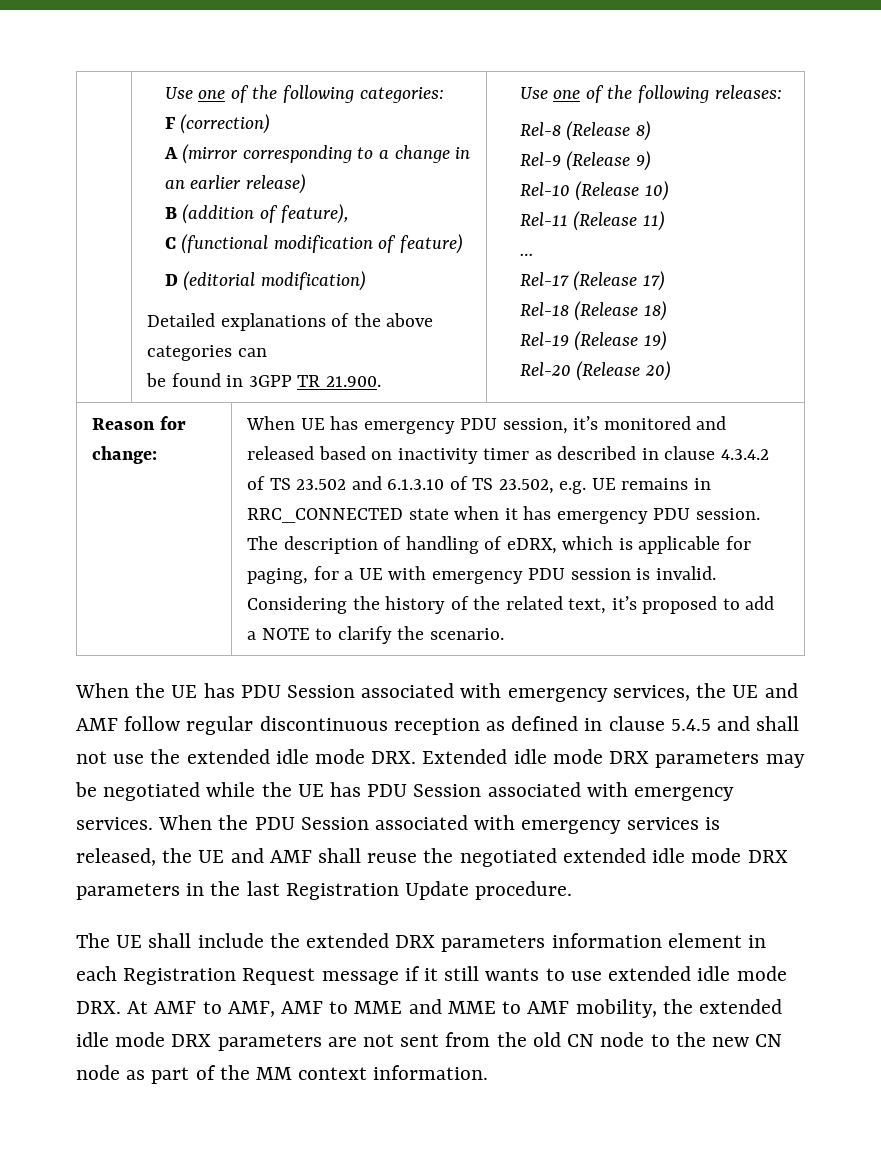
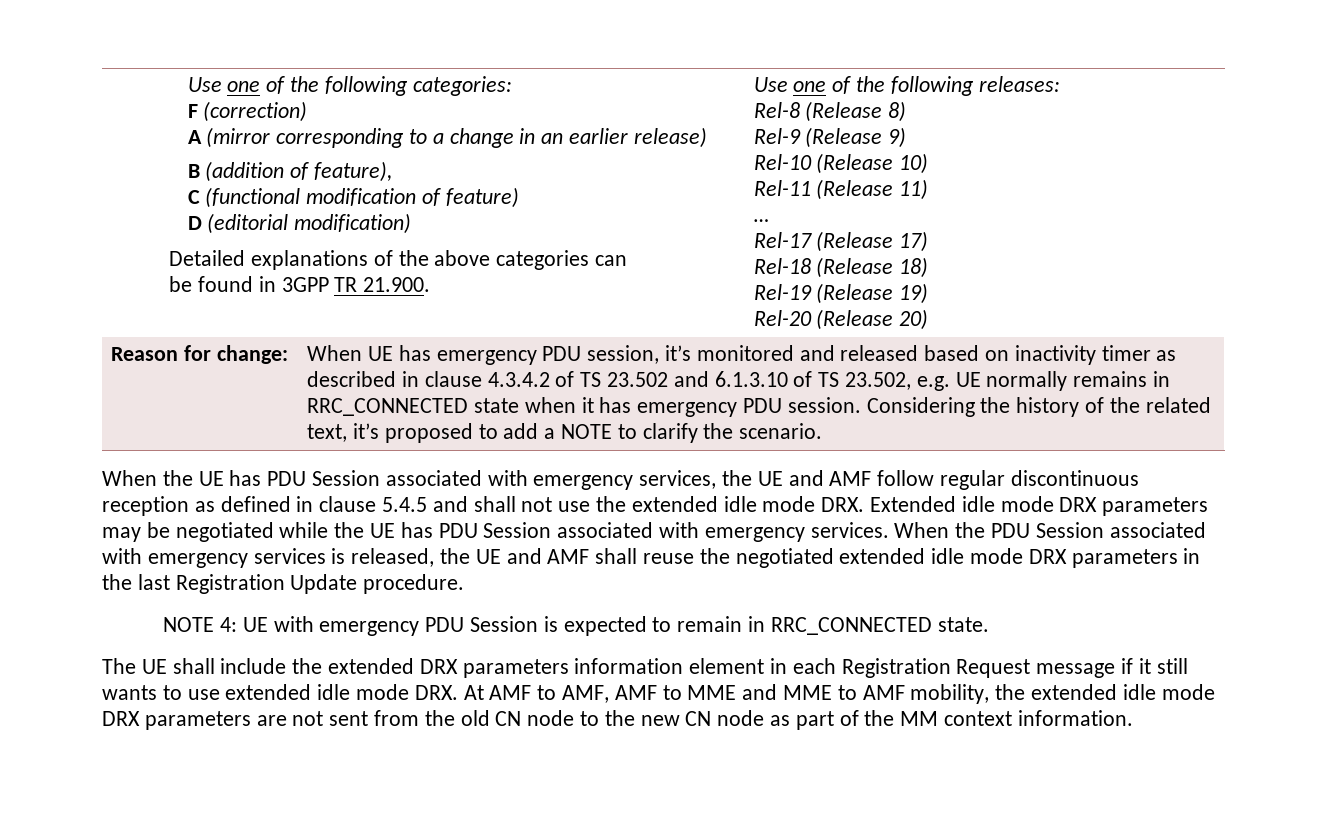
- When UE has emergency PDU session, it’s monitored and released based on inactivity timer as described in clause 4.3.4.2 of TS 23.502 and 6.1.3.10 of TS 23.502, e.g. UE remains in RRC_CONNECTED state when it has emergency PDU session.
+ When UE has emergency PDU session, it’s monitored and released based on inactivity timer as described in clause 4.3.4.2 of TS 23.502 and 6.1.3.10 of TS 23.502, e.g. UE normally remains in RRC_CONNECTED state when it has emergency PDU session.
- The description of handling of eDRX, which is applicable for paging, for a UE with emergency PDU session is invalid.
+ NOTE 4: UE with emergency PDU Session is expected to remain in RRC_CONNECTED state.

